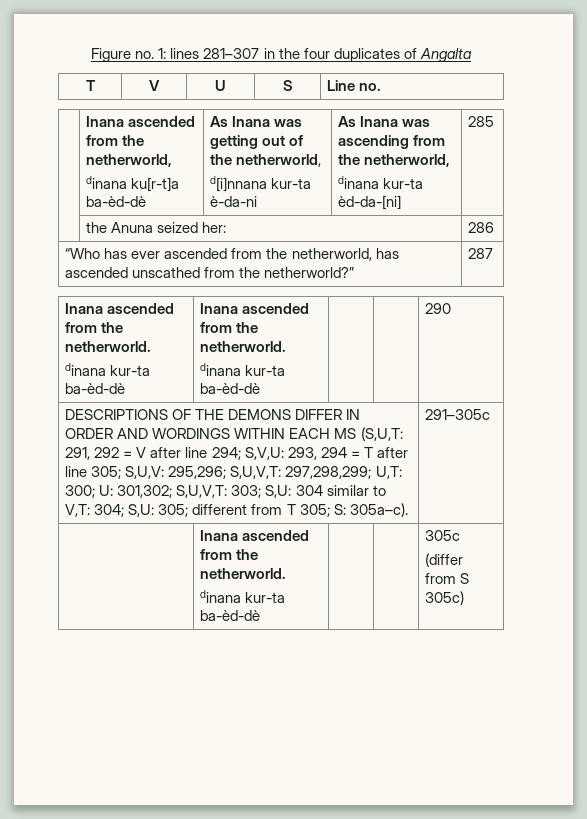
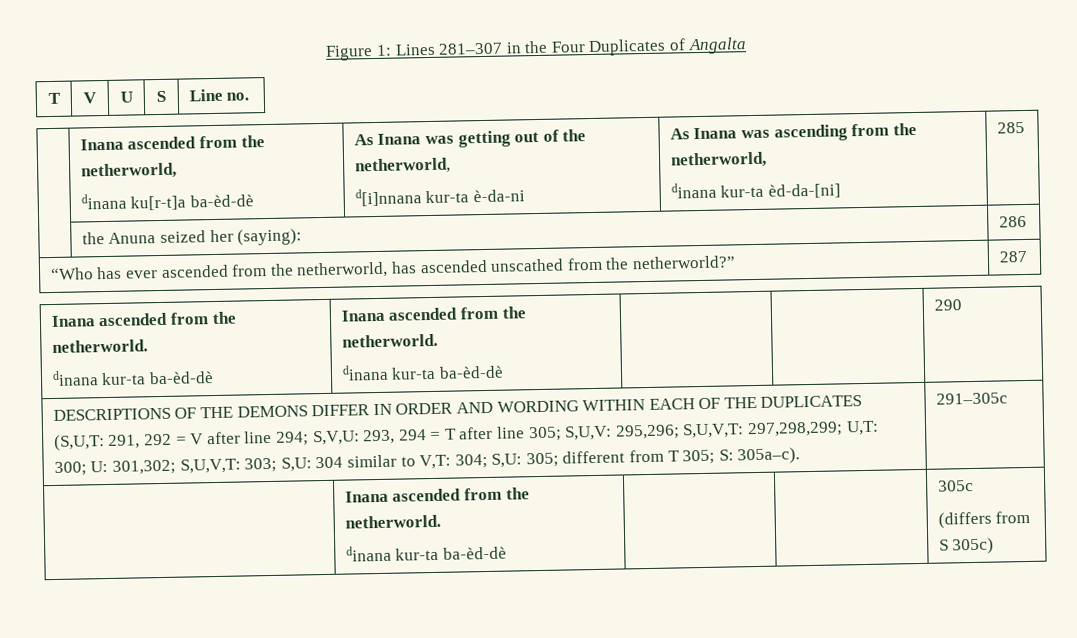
- Figure no. 1: lines 281–307 in the four duplicates of Angalta
+ Figure 1: Lines 281–307 in the Four Duplicates of Angalta
- | the Anuna seized her: | 286
+ | the Anuna seized her (saying): | 286
- DESCRIPTIONS OF THE DEMONS DIFFER IN ORDER AND WORDINGS WITHIN EACH MS (S,U,T: 291, 292 = V after line 294; S,V,U: 293, 294 = T after line 305; S,U,V: 295,296; S,U,V,T: 297,298,299; U,T: 300; U: 301,302; S,U,V,T: 303; S,U: 304 similar to V,T: 304; S,U: 305; different from T 305; S: 305a–c).
+ DESCRIPTIONS OF THE DEMONS DIFFER IN ORDER AND WORDING WITHIN EACH OF THE DUPLICATES (S,U,T: 291, 292 = V after line 294; S,V,U: 293, 294 = T after line 305; S,U,V: 295,296; S,U,V,T: 297,298,299; U,T: 300; U: 301,302; S,U,V,T: 303; S,U: 304 similar to V,T: 304; S,U: 305; different from T 305; S: 305a–c).
  291–305c
  | Inana ascended from the netherworld.
  dinana kur-ta ba-èd-dè | | | 305c
- (differ from S 305c)
+ (differs from S 305c)

